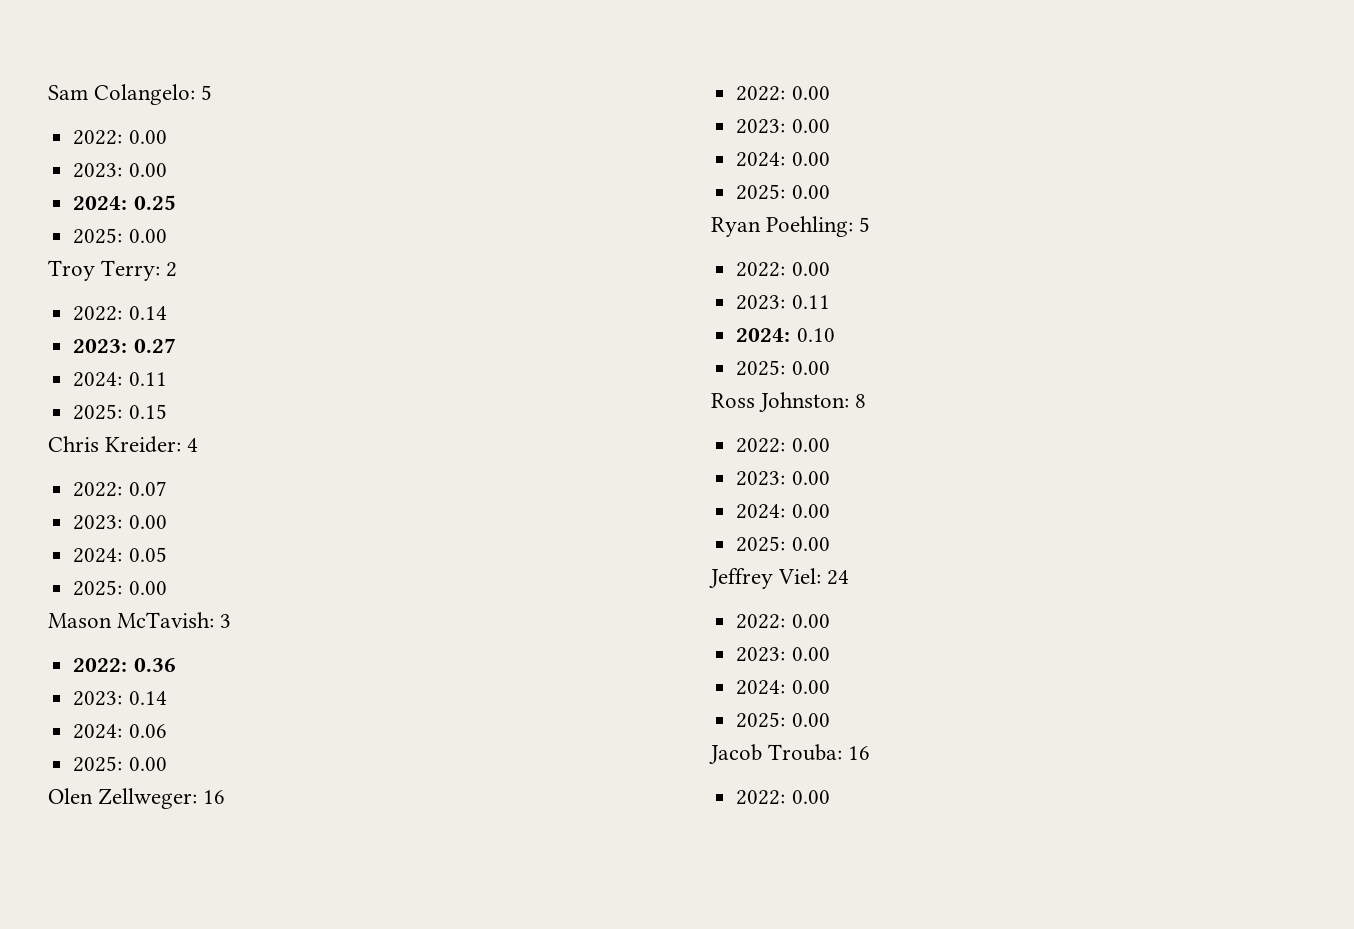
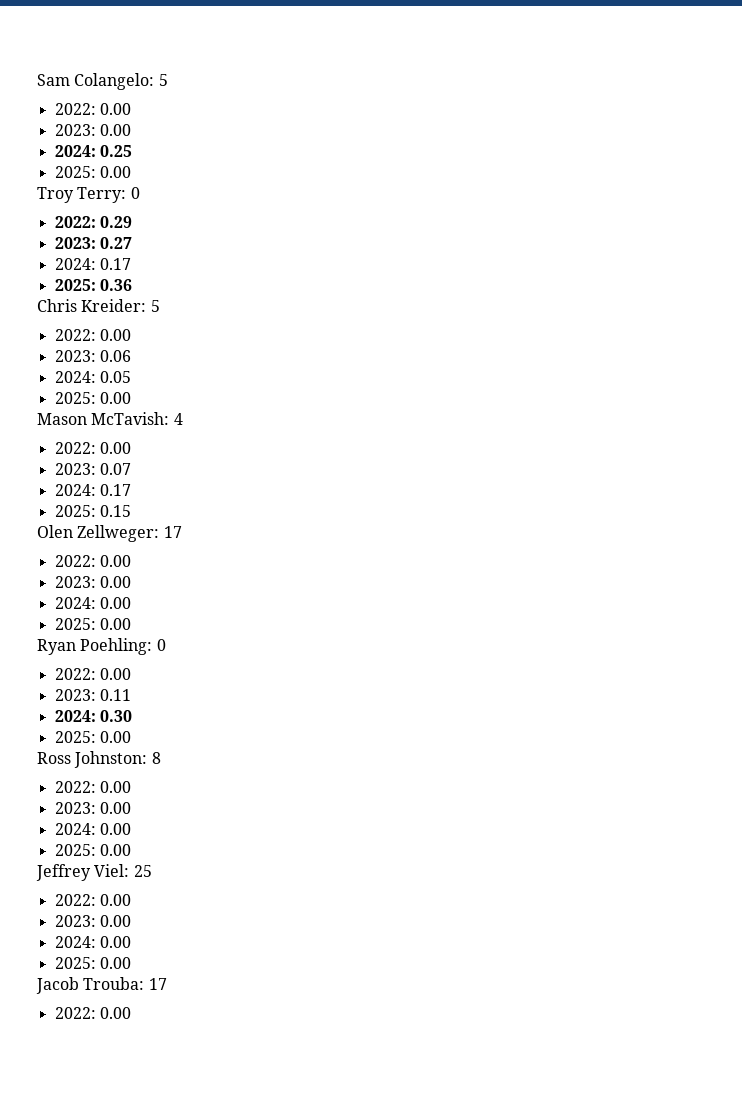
- Troy Terry: 2
- 2022: 0.14
+ Troy Terry: 0
+ 2022: 0.29
  2023: 0.27
- 2024: 0.11
- 2025: 0.15
+ 2024: 0.17
+ 2025: 0.36
- Chris Kreider: 4
- 2022: 0.07
- 2023: 0.00
+ Chris Kreider: 5
+ 2022: 0.00
+ 2023: 0.06
- Mason McTavish: 3
- 2022: 0.36
- 2023: 0.14
- 2024: 0.06
- 2025: 0.00
+ Mason McTavish: 4
+ 2022: 0.00
+ 2023: 0.07
+ 2024: 0.17
+ 2025: 0.15
- Olen Zellweger: 16
+ Olen Zellweger: 17
- Ryan Poehling: 5
+ Ryan Poehling: 0
- 2024: 0.10
+ 2024: 0.30
- Jeffrey Viel: 24
+ Jeffrey Viel: 25
- Jacob Trouba: 16
+ Jacob Trouba: 17

